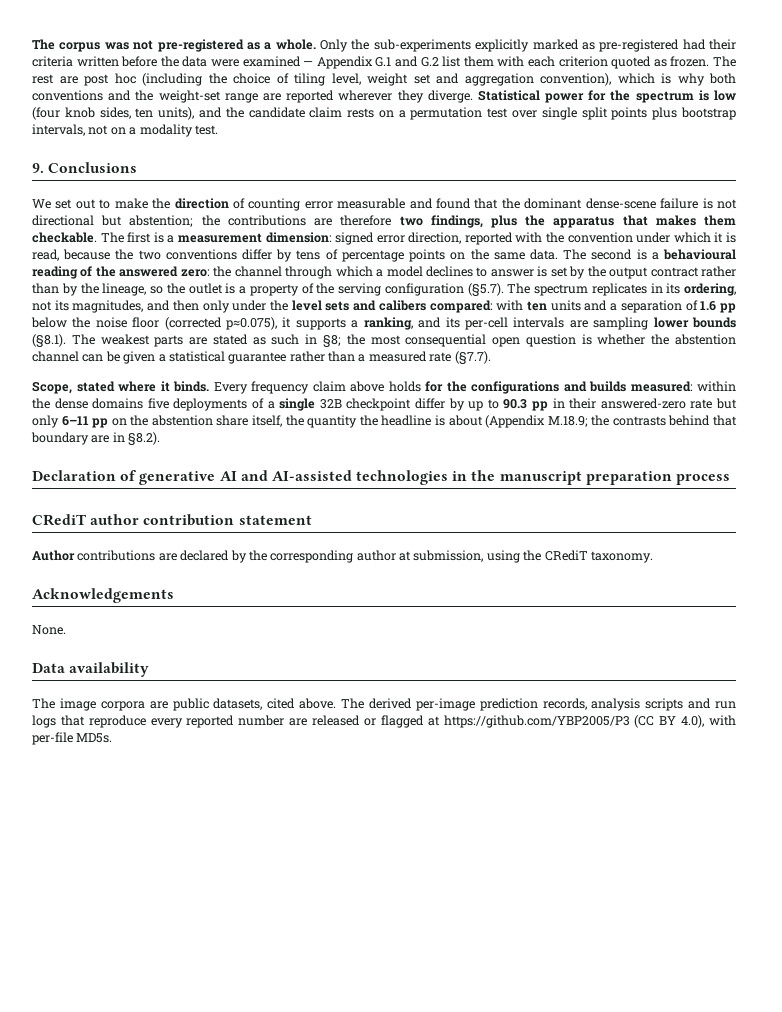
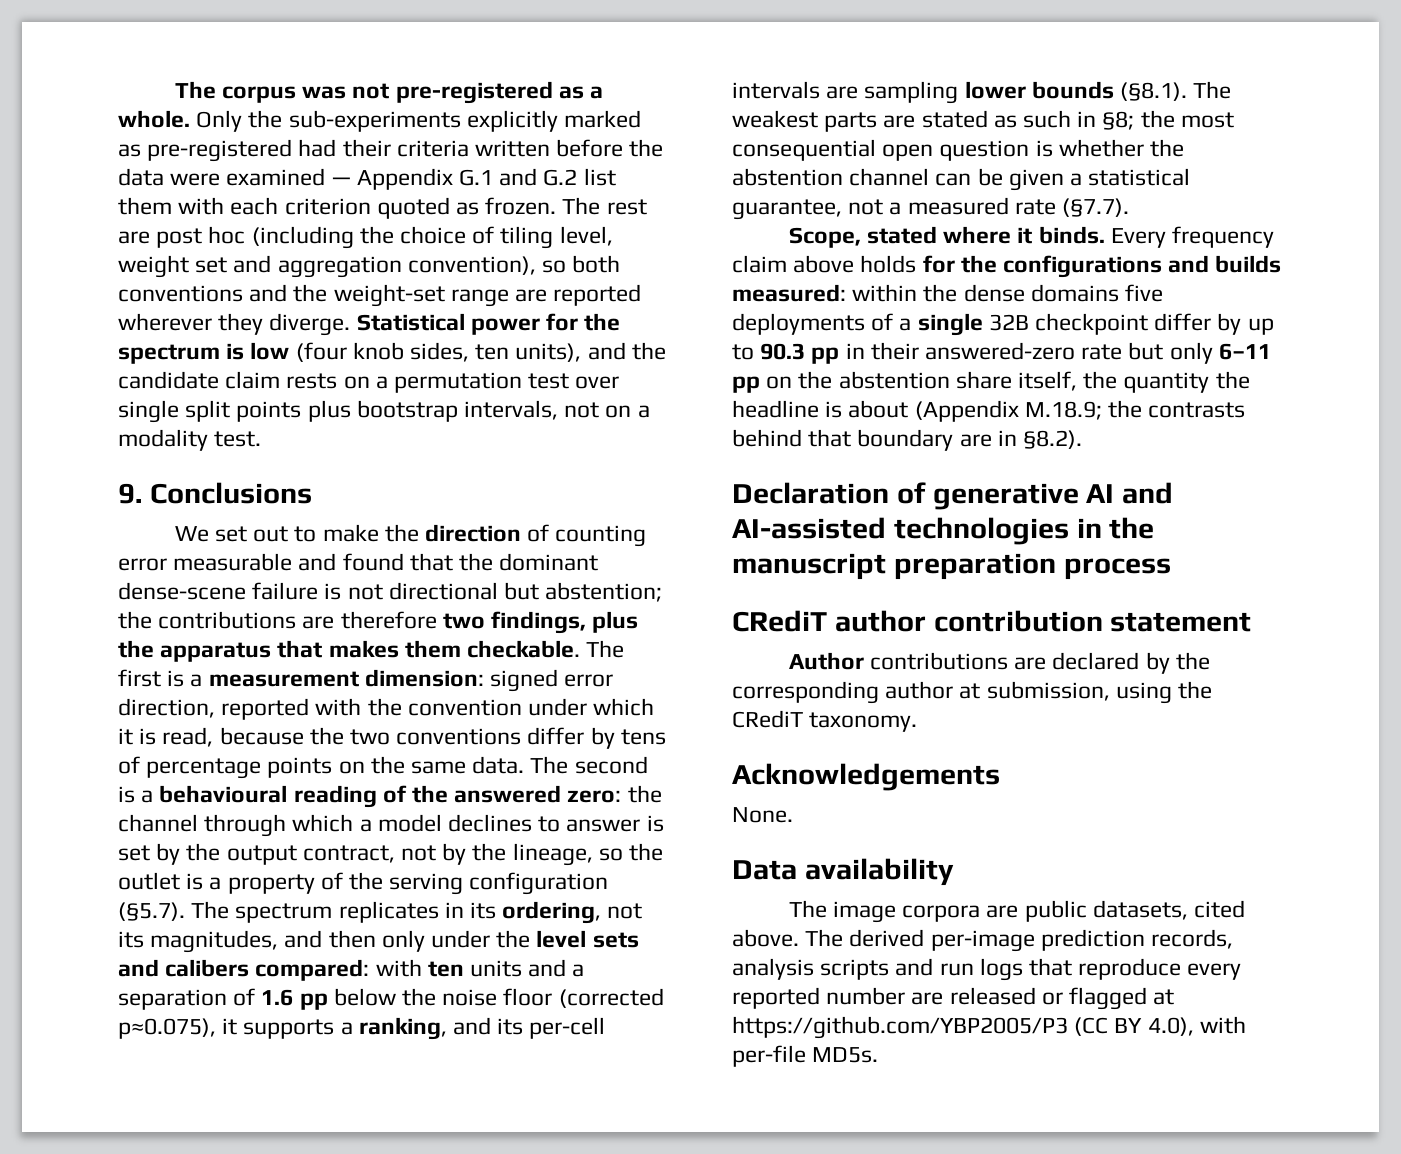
- The rest are post hoc (including the choice of tiling level, weight set and aggregation convention), which is why both conventions and the weight-set range are reported wherever they diverge.
+ The rest are post hoc (including the choice of tiling level, weight set and aggregation convention), so both conventions and the weight-set range are reported wherever they diverge.
- the channel through which a model declines to answer is set by the output contract rather than by the lineage, so the outlet is a property of the serving configuration (§5.7). The spectrum replicates in its ordering, not its magnitudes, and then only under the level sets and calibers compared:
+ the channel through which a model declines to answer is set by the output contract, not by the lineage, so the outlet is a property of the serving configuration (§5.7). The spectrum replicates in its ordering, not its magnitudes, and then only under the level sets and calibers compared:
- the most consequential open question is whether the abstention channel can be given a statistical guarantee rather than a measured rate (§7.7).
+ the most consequential open question is whether the abstention channel can be given a statistical guarantee, not a measured rate (§7.7).

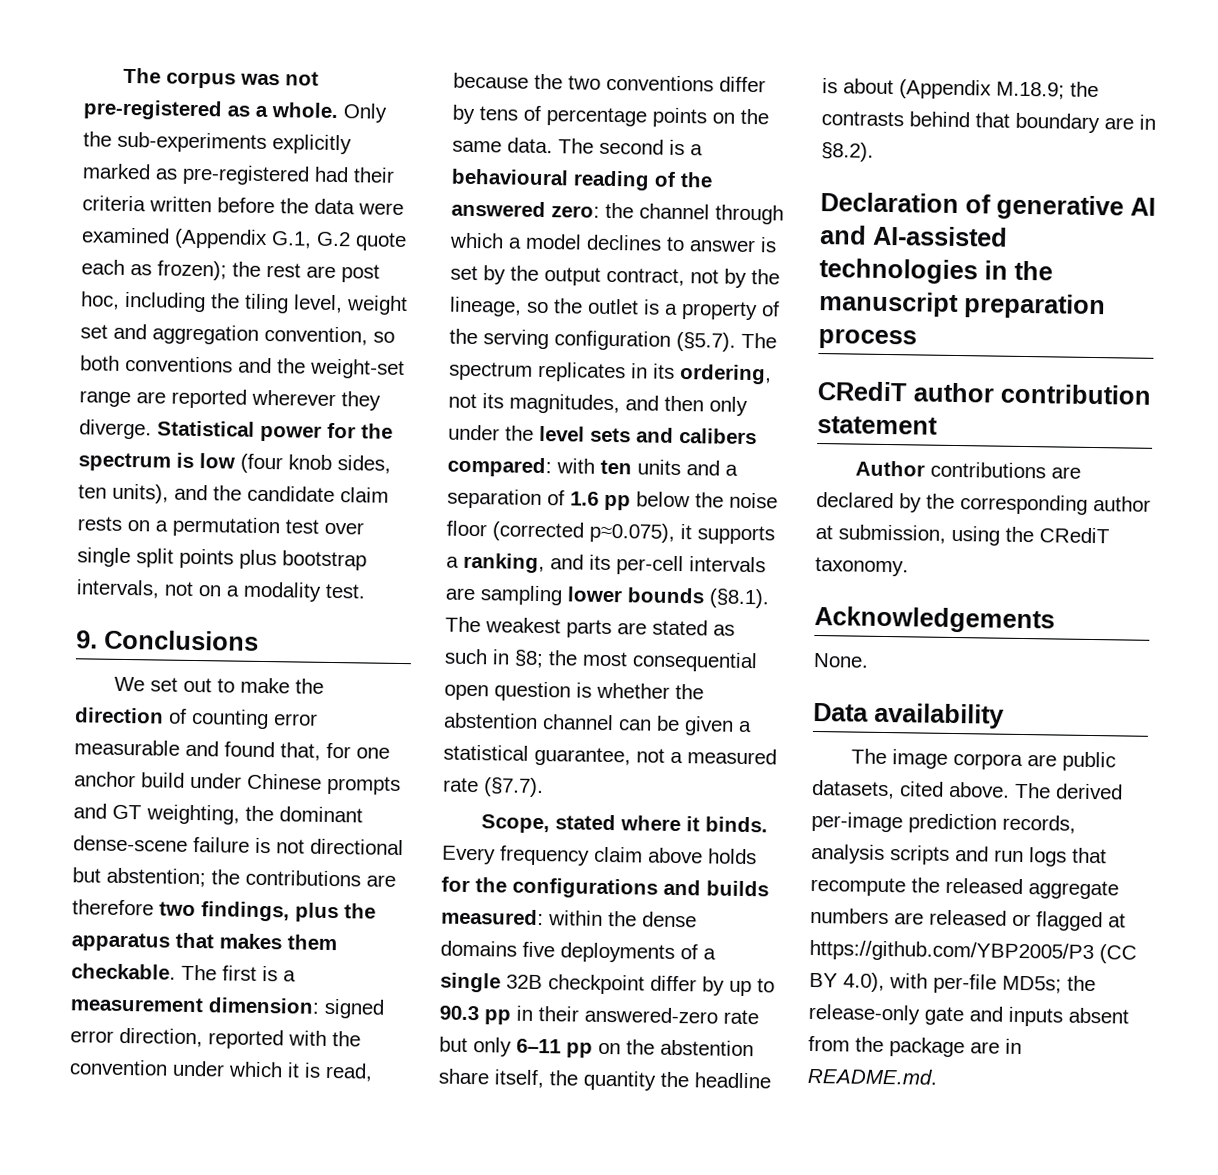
- Only the sub-experiments explicitly marked as pre-registered had their criteria written before the data were examined — Appendix G.1 and G.2 list them with each criterion quoted as frozen. The rest are post hoc (including the choice of tiling level, weight set and aggregation convention), so both conventions and the weight-set range are reported wherever they diverge.
+ Only the sub-experiments explicitly marked as pre-registered had their criteria written before the data were examined (Appendix G.1, G.2 quote each as frozen); the rest are post hoc, including the tiling level, weight set and aggregation convention, so both conventions and the weight-set range are reported wherever they diverge.
- We set out to make the direction of counting error measurable and found that the dominant dense-scene failure is not directional but abstention; the contributions are therefore two findings, plus the apparatus that makes them checkable.
+ We set out to make the direction of counting error measurable and found that, for one anchor build under Chinese prompts and GT weighting, the dominant dense-scene failure is not directional but abstention; the contributions are therefore two findings, plus the apparatus that makes them checkable.
- The derived per-image prediction records, analysis scripts and run logs that reproduce every reported number are released or flagged at https://github.com/YBP2005/P3 (CC BY 4.0), with per-file MD5s.
+ The derived per-image prediction records, analysis scripts and run logs that recompute the released aggregate numbers are released or flagged at https://github.com/YBP2005/P3 (CC BY 4.0), with per-file MD5s; the release-only gate and inputs absent from the package are in README.md.

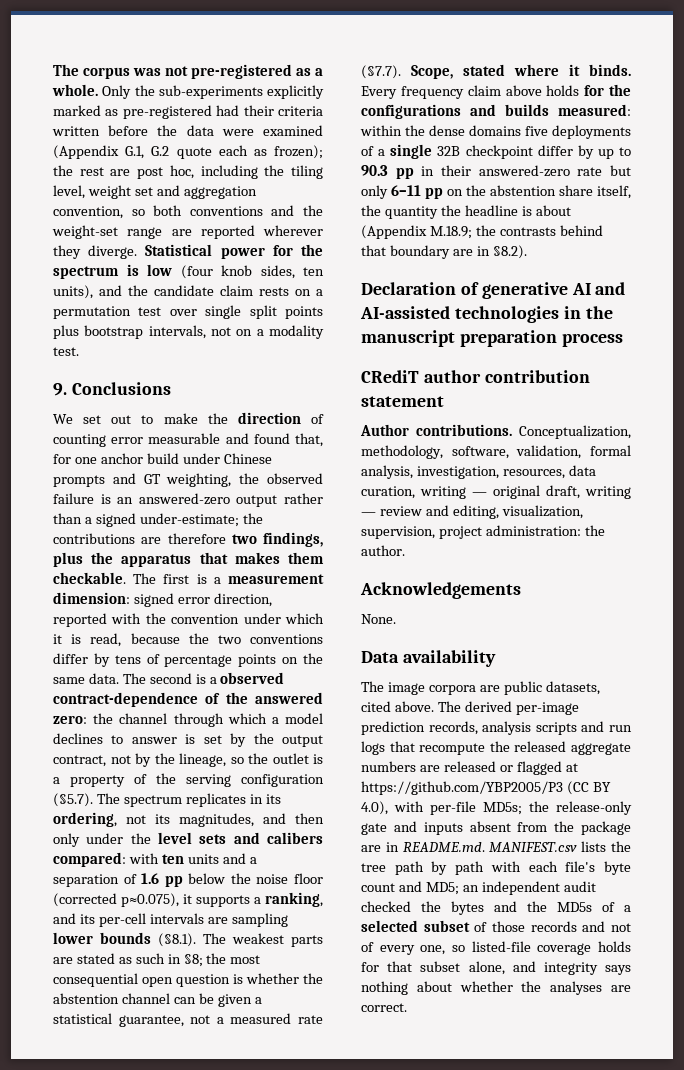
- We set out to make the direction of counting error measurable and found that, for one anchor build under Chinese prompts and GT weighting, the dominant dense-scene failure is not directional but abstention; the contributions are therefore two findings, plus the apparatus that makes them checkable.
+ We set out to make the direction of counting error measurable and found that, for one anchor build under Chinese prompts and GT weighting, the observed failure is an answered-zero output rather than a signed under-estimate; the contributions are therefore two findings, plus the apparatus that makes them checkable.
- The second is a behavioural reading of the answered zero:
+ The second is a observed contract-dependence of the answered zero:
- the most consequential open question is whether the abstention channel can be given a statistical guarantee, not a measured rate (§7.7).
- Scope, stated where it binds.
+ the most consequential open question is whether the abstention channel can be given a statistical guarantee, not a measured rate (§7.7). Scope, stated where it binds.
- Author contributions are declared by the corresponding author at submission, using the CRediT taxonomy.
+ Author contributions. Conceptualization, methodology, software, validation, formal analysis, investigation, resources, data curation, writing — original draft, writing — review and editing, visualization, supervision, project administration: the author.
- The derived per-image prediction records, analysis scripts and run logs that recompute the released aggregate numbers are released or flagged at https://github.com/YBP2005/P3 (CC BY 4.0), with per-file MD5s; the release-only gate and inputs absent from the package are in README.md.
+ The derived per-image prediction records, analysis scripts and run logs that recompute the released aggregate numbers are released or flagged at https://github.com/YBP2005/P3 (CC BY 4.0), with per-file MD5s; the release-only gate and inputs absent from the package are in README.md. MANIFEST.csv lists the tree path by path with each file's byte count and MD5; an independent audit checked the bytes and the MD5s of a selected subset of those records and not of every one, so listed-file coverage holds for that subset alone, and integrity says nothing about whether the analyses are correct.

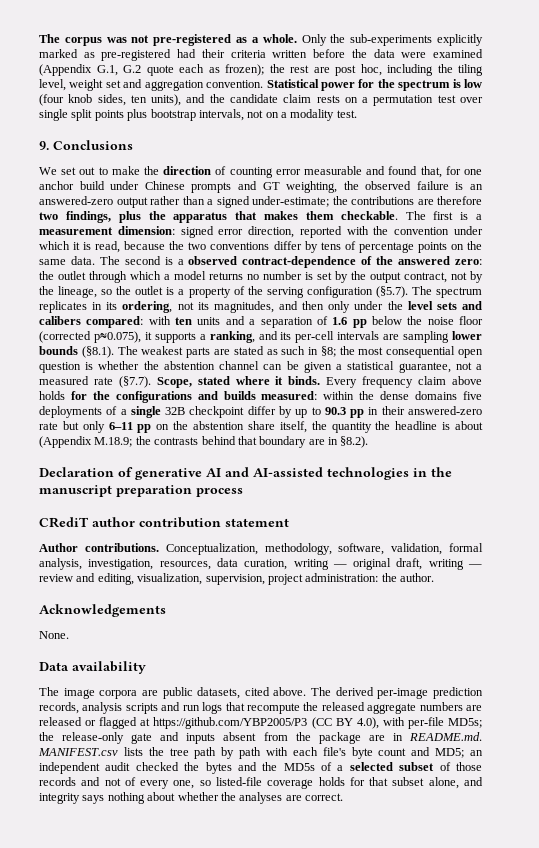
- Only the sub-experiments explicitly marked as pre-registered had their criteria written before the data were examined (Appendix G.1, G.2 quote each as frozen); the rest are post hoc, including the tiling level, weight set and aggregation convention, so both conventions and the weight-set range are reported wherever they diverge.
+ Only the sub-experiments explicitly marked as pre-registered had their criteria written before the data were examined (Appendix G.1, G.2 quote each as frozen); the rest are post hoc, including the tiling level, weight set and aggregation convention.
- the channel through which a model declines to answer is set by the output contract, not by the lineage, so the outlet is a property of the serving configuration (§5.7). The spectrum replicates in its ordering, not its magnitudes, and then only under the level sets and calibers compared:
+ the outlet through which a model returns no number is set by the output contract, not by the lineage, so the outlet is a property of the serving configuration (§5.7). The spectrum replicates in its ordering, not its magnitudes, and then only under the level sets and calibers compared:

